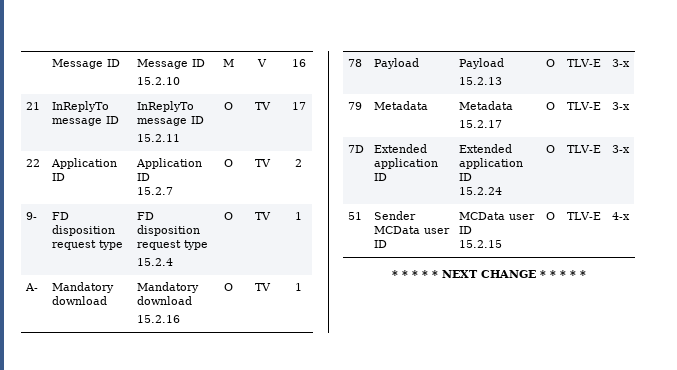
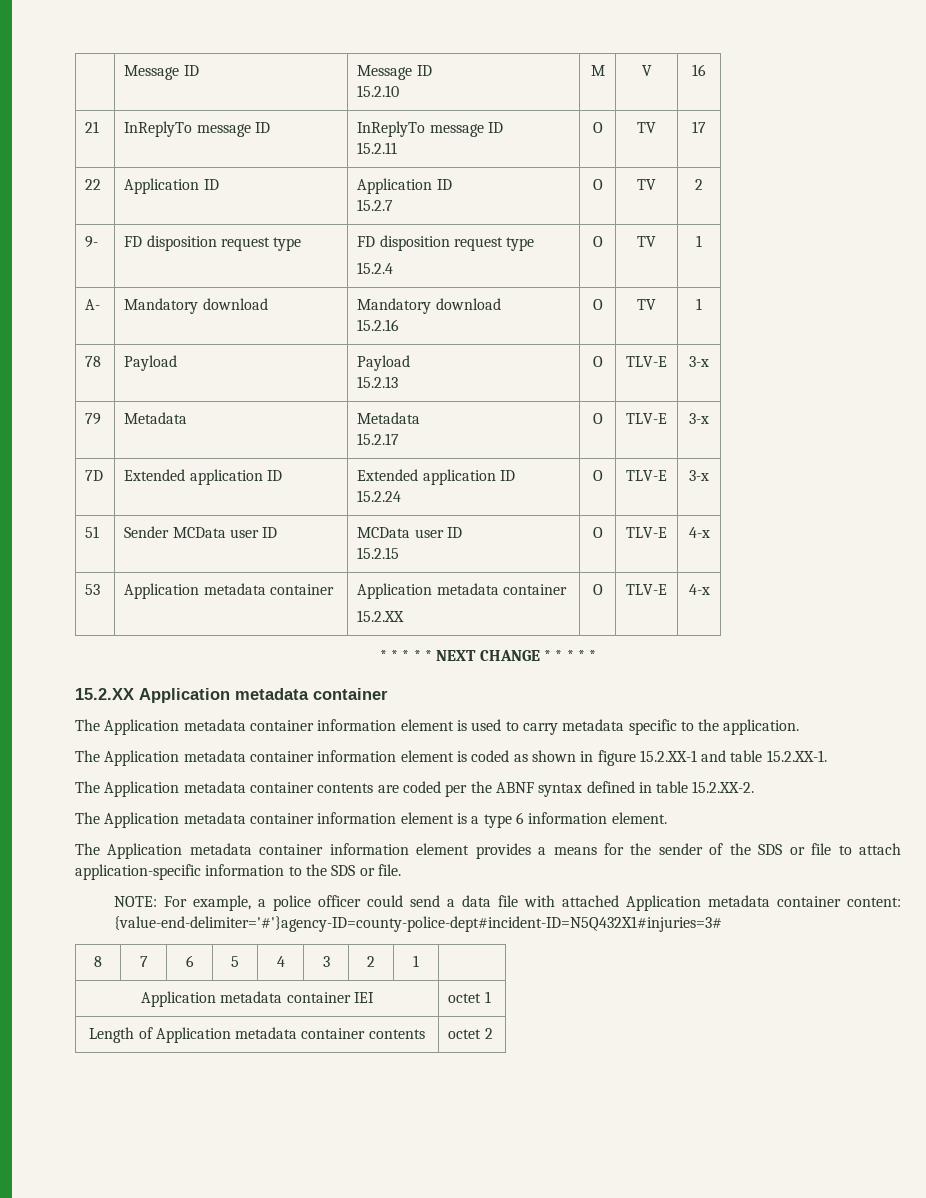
+ 53 | Application metadata container | Application metadata container
+ 15.2.XX | O | TLV-E | 4-x
+ 15.2.XX Application metadata container
+ The Application metadata container information element is used to carry metadata specific to the application.
+ The Application metadata container information element is coded as shown in figure 15.2.XX-1 and table 15.2.XX-1.
+ The Application metadata container contents are coded per the ABNF syntax defined in table 15.2.XX-2.
+ The Application metadata container information element is a type 6 information element.
+ The Application metadata container information element provides a means for the sender of the SDS or file to attach application-specific information to the SDS or file.
+ NOTE: For example, a police officer could send a data file with attached Application metadata container content: {value-end-delimiter='#'}agency-ID=county-police-dept#incident-ID=N5Q432X1#injuries=3#
+ 8 | 7 | 6 | 5 | 4 | 3 | 2 | 1 |
+ Application metadata container IEI | octet 1
+ Length of Application metadata container contents | octet 2

